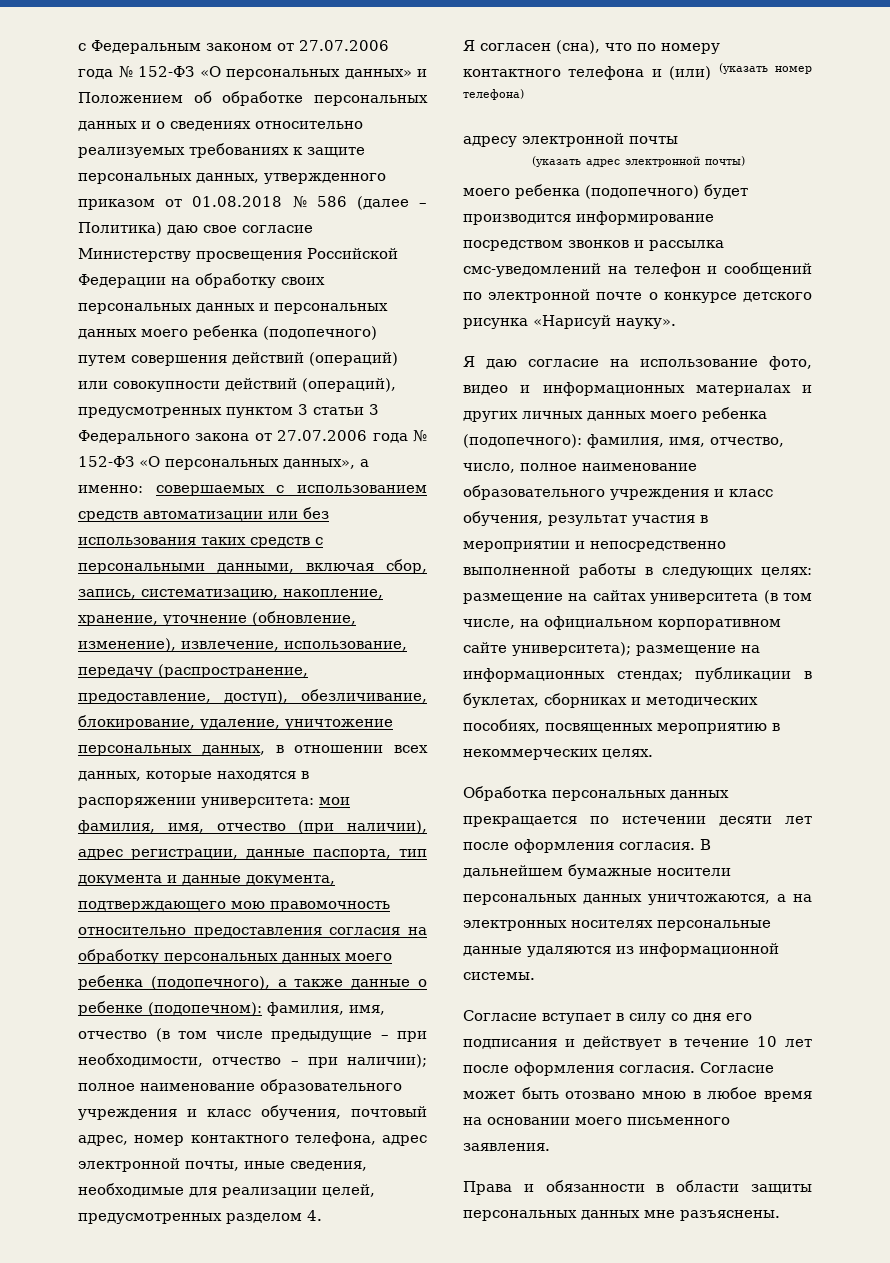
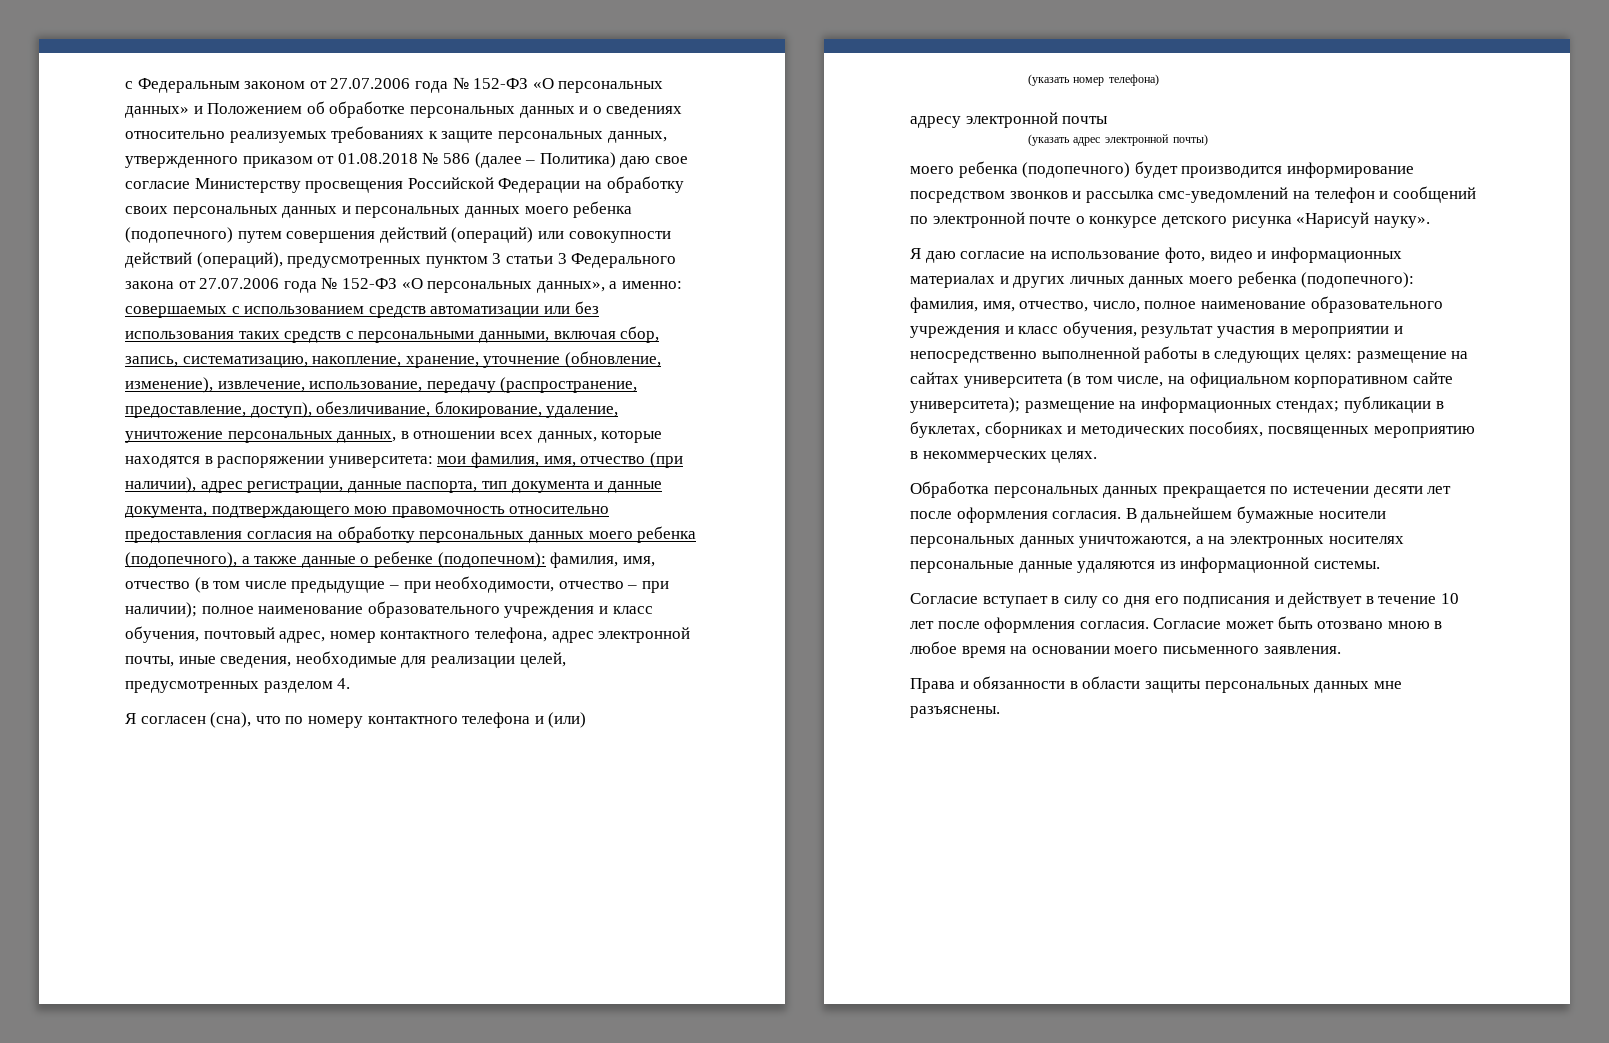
- Я согласен (сна), что по номеру контактного телефона и (или) (указать номер телефона)
+ Я согласен (сна), что по номеру контактного телефона и (или)
+ (указать номер телефона)

